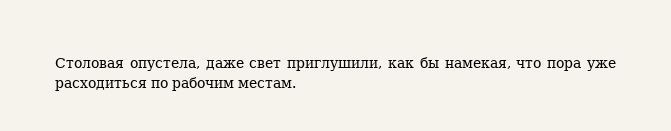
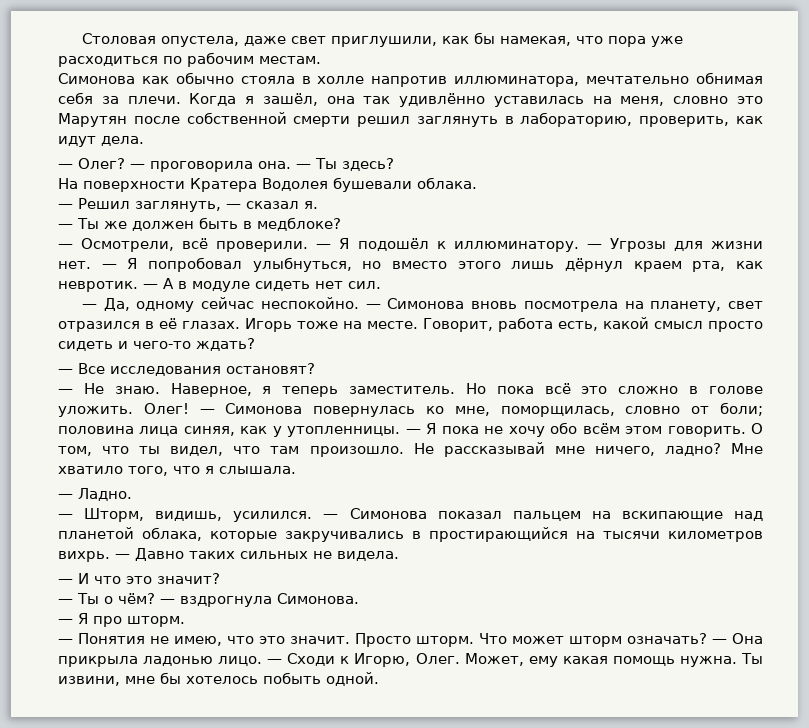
+ Симонова как обычно стояла в холле напротив иллюминатора, мечтательно обнимая себя за плечи. Когда я зашёл, она так удивлённо уставилась на меня, словно это Марутян после собственной смерти решил заглянуть в лабораторию, проверить, как идут дела.
+ — Олег? — проговорила она. — Ты здесь?
+ На поверхности Кратера Водолея бушевали облака.
+ — Решил заглянуть, — сказал я.
+ — Ты же должен быть в медблоке?
+ — Осмотрели, всё проверили. — Я подошёл к иллюминатору. — Угрозы для жизни нет. — Я попробовал улыбнуться, но вместо этого лишь дёрнул краем рта, как невротик. — А в модуле сидеть нет сил.
+ — Да, одному сейчас неспокойно. — Симонова вновь посмотрела на планету, свет отразился в её глазах. Игорь тоже на месте. Говорит, работа есть, какой смысл просто сидеть и чего-то ждать?
+ — Все исследования остановят?
+ — Не знаю. Наверное, я теперь заместитель. Но пока всё это сложно в голове уложить. Олег! — Симонова повернулась ко мне, поморщилась, словно от боли; половина лица синяя, как у утопленницы. — Я пока не хочу обо всём этом говорить. О том, что ты видел, что там произошло. Не рассказывай мне ничего, ладно? Мне хватило того, что я слышала.
+ — Ладно.
+ — Шторм, видишь, усилился. — Симонова показал пальцем на вскипающие над планетой облака, которые закручивались в простирающийся на тысячи километров вихрь. — Давно таких сильных не видела.
+ — И что это значит?
+ — Ты о чём? — вздрогнула Симонова.
+ — Я про шторм.
+ — Понятия не имею, что это значит. Просто шторм. Что может шторм означать? — Она прикрыла ладонью лицо. — Сходи к Игорю, Олег. Может, ему какая помощь нужна. Ты извини, мне бы хотелось побыть одной.

